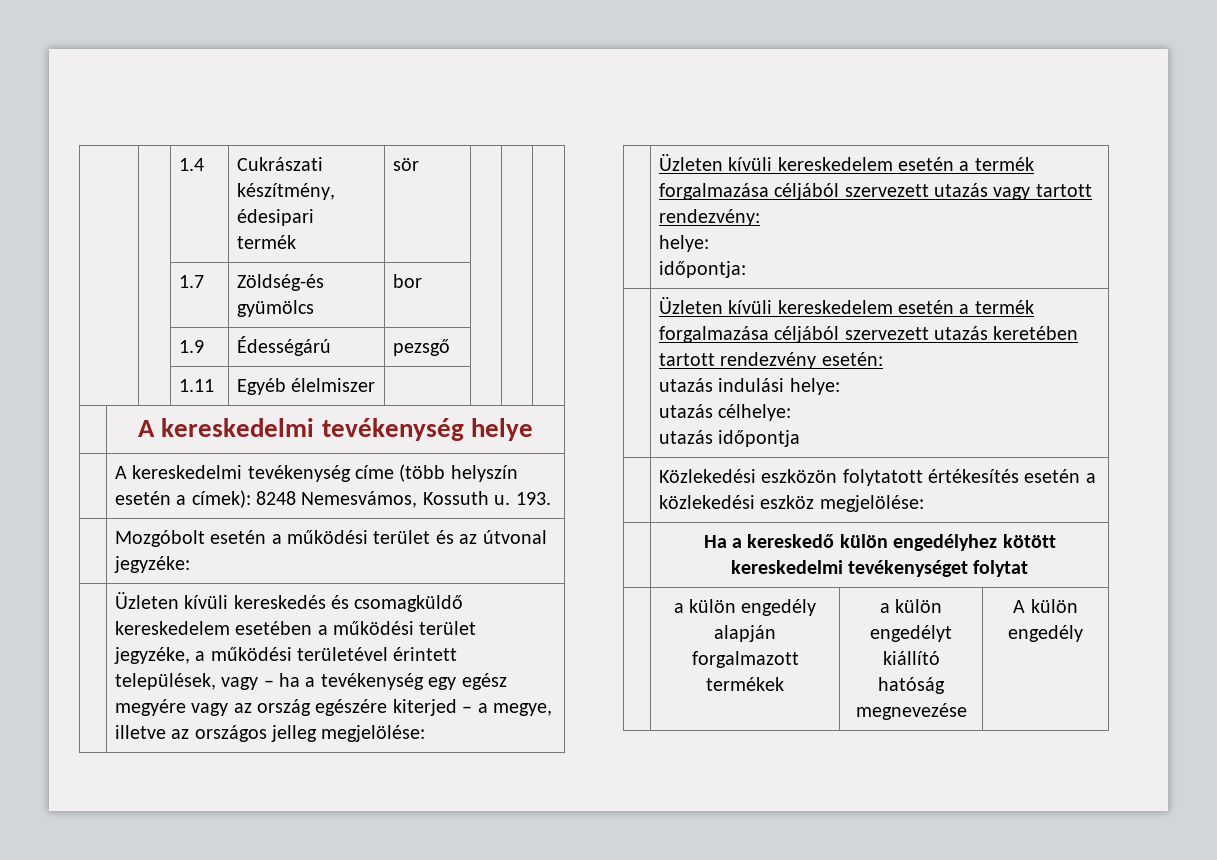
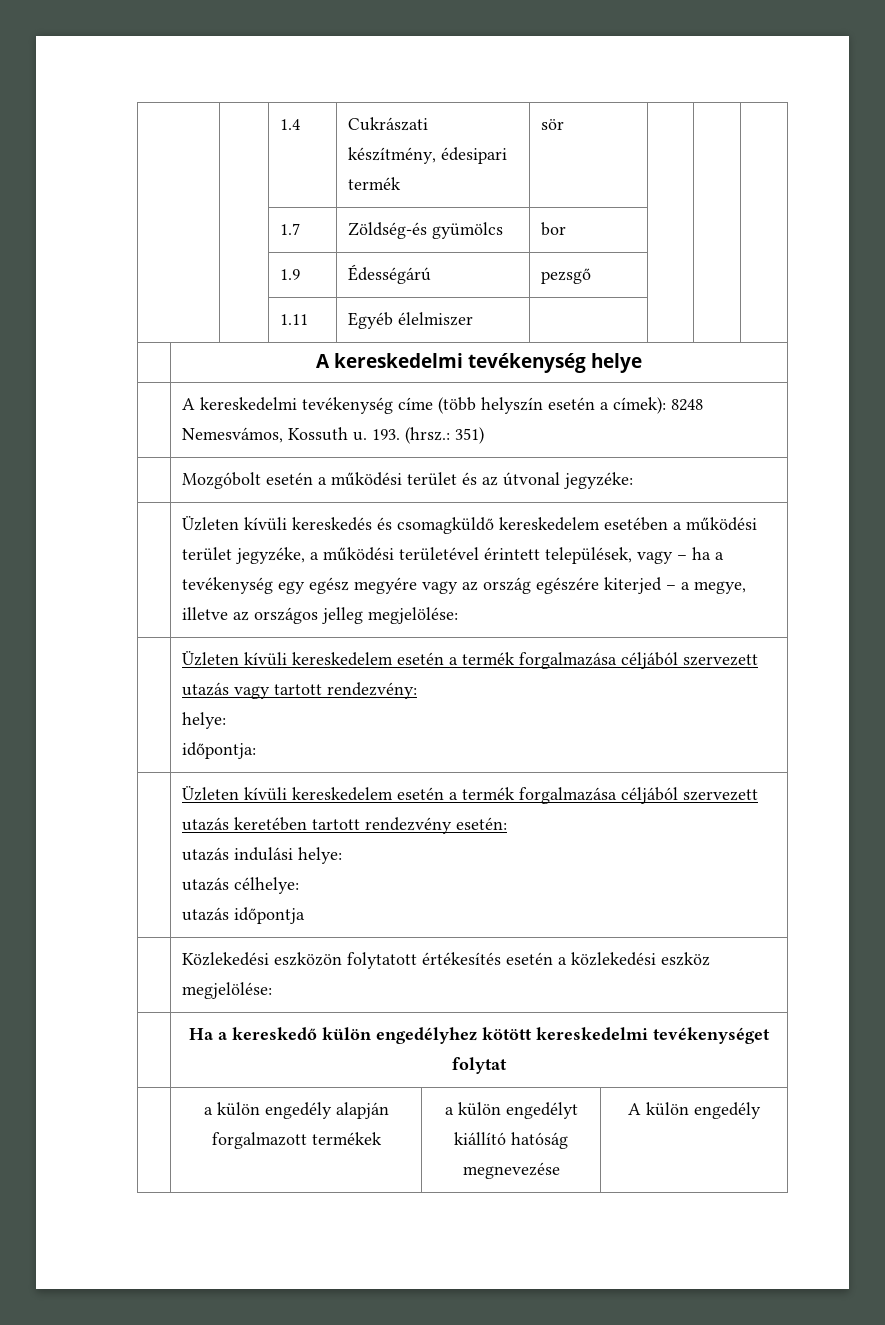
- | A kereskedelmi tevékenység címe (több helyszín esetén a címek): 8248 Nemesvámos, Kossuth u. 193.
+ | A kereskedelmi tevékenység címe (több helyszín esetén a címek): 8248 Nemesvámos, Kossuth u. 193. (hrsz.: 351)

